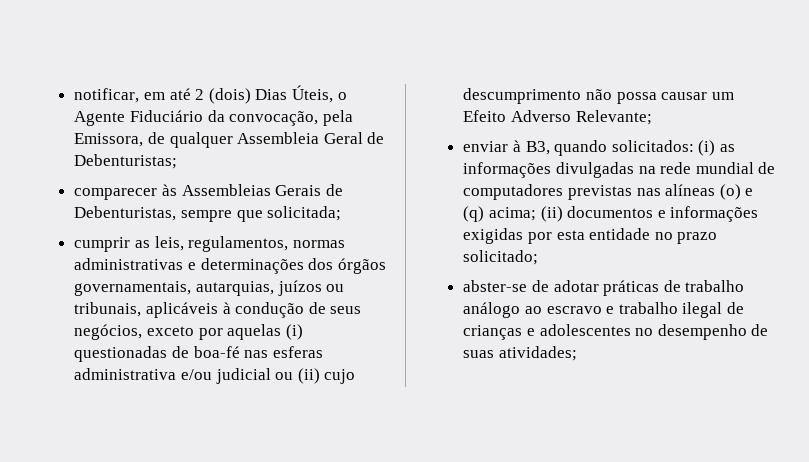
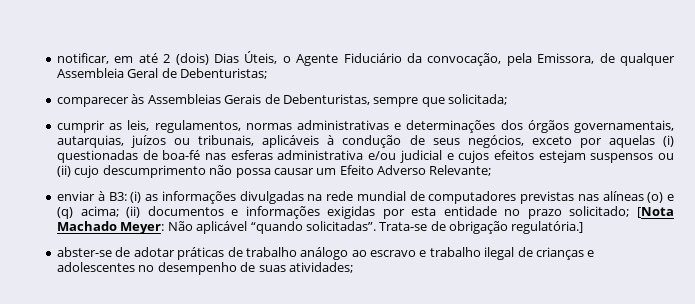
- cumprir as leis, regulamentos, normas administrativas e determinações dos órgãos governamentais, autarquias, juízos ou tribunais, aplicáveis à condução de seus negócios, exceto por aquelas (i) questionadas de boa-fé nas esferas administrativa e/ou judicial ou (ii) cujo descumprimento não possa causar um Efeito Adverso Relevante;
+ cumprir as leis, regulamentos, normas administrativas e determinações dos órgãos governamentais, autarquias, juízos ou tribunais, aplicáveis à condução de seus negócios, exceto por aquelas (i) questionadas de boa-fé nas esferas administrativa e/ou judicial e cujos efeitos estejam suspensos ou (ii) cujo descumprimento não possa causar um Efeito Adverso Relevante;
- enviar à B3, quando solicitados: (i) as informações divulgadas na rede mundial de computadores previstas nas alíneas (o) e (q) acima; (ii) documentos e informações exigidas por esta entidade no prazo solicitado;
+ enviar à B3: (i) as informações divulgadas na rede mundial de computadores previstas nas alíneas (o) e (q) acima; (ii) documentos e informações exigidas por esta entidade no prazo solicitado; [Nota Machado Meyer: Não aplicável “quando solicitadas”. Trata-se de obrigação regulatória.]

